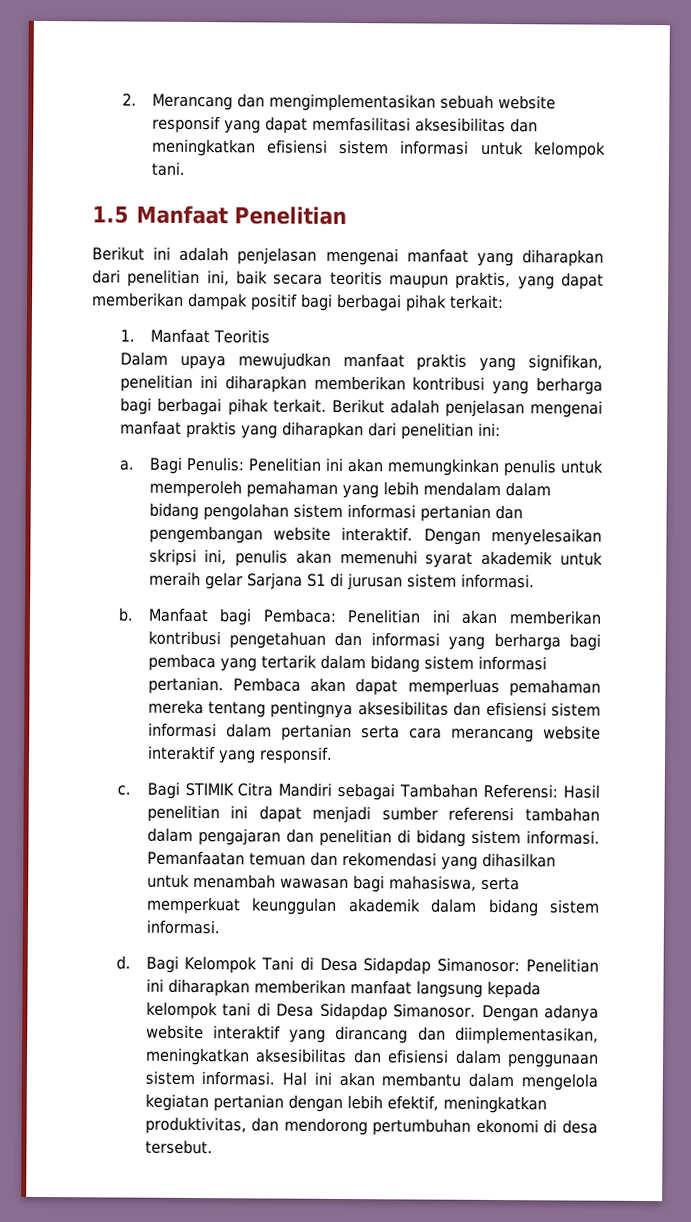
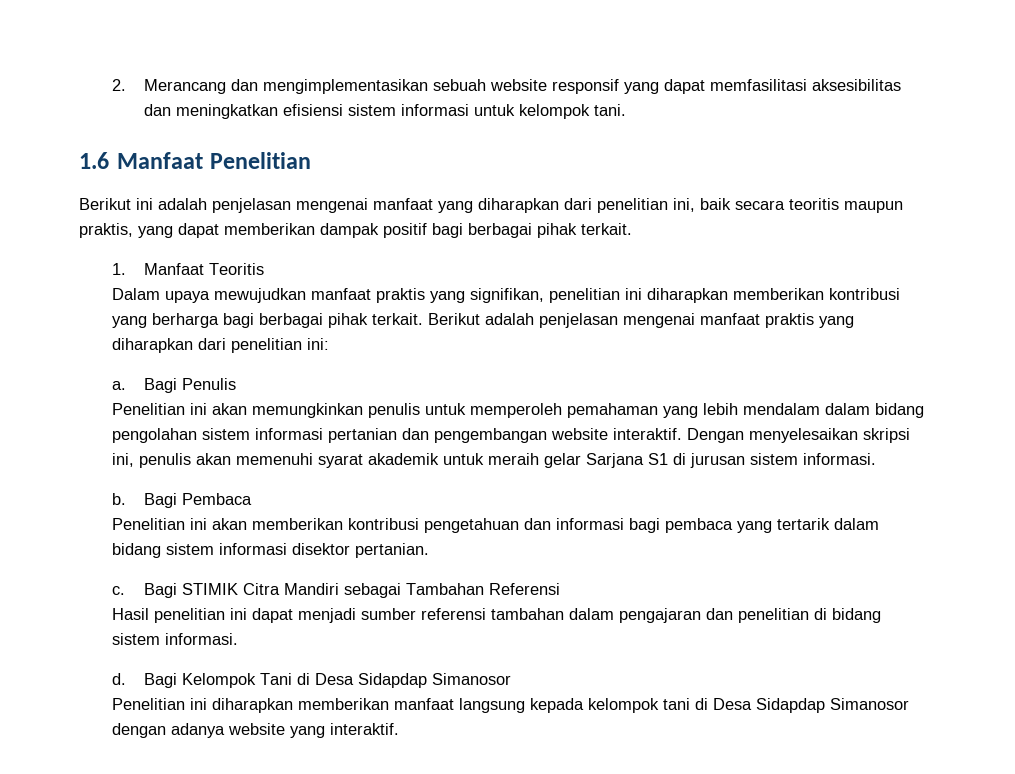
- 1.5 Manfaat Penelitian
+ 1.6 Manfaat Penelitian
- Berikut ini adalah penjelasan mengenai manfaat yang diharapkan dari penelitian ini, baik secara teoritis maupun praktis, yang dapat memberikan dampak positif bagi berbagai pihak terkait:
+ Berikut ini adalah penjelasan mengenai manfaat yang diharapkan dari penelitian ini, baik secara teoritis maupun praktis, yang dapat memberikan dampak positif bagi berbagai pihak terkait.
- Bagi Penulis: Penelitian ini akan memungkinkan penulis untuk memperoleh pemahaman yang lebih mendalam dalam bidang pengolahan sistem informasi pertanian dan pengembangan website interaktif.
+ Bagi Penulis
+ Penelitian ini akan memungkinkan penulis untuk memperoleh pemahaman yang lebih mendalam dalam bidang pengolahan sistem informasi pertanian dan pengembangan website interaktif.
- Manfaat bagi Pembaca: Penelitian ini akan memberikan kontribusi pengetahuan dan informasi yang berharga bagi pembaca yang tertarik dalam bidang sistem informasi pertanian. Pembaca akan dapat memperluas pemahaman mereka tentang pentingnya aksesibilitas dan efisiensi sistem informasi dalam pertanian serta cara merancang website interaktif yang responsif.
+ Bagi Pembaca
+ Penelitian ini akan memberikan kontribusi pengetahuan dan informasi bagi pembaca yang tertarik dalam bidang sistem informasi disektor pertanian.
- Bagi STIMIK Citra Mandiri sebagai Tambahan Referensi: Hasil penelitian ini dapat menjadi sumber referensi tambahan dalam pengajaran dan penelitian di bidang sistem informasi. Pemanfaatan temuan dan rekomendasi yang dihasilkan untuk menambah wawasan bagi mahasiswa, serta memperkuat keunggulan akademik dalam bidang sistem informasi.
+ Bagi STIMIK Citra Mandiri sebagai Tambahan Referensi
+ Hasil penelitian ini dapat menjadi sumber referensi tambahan dalam pengajaran dan penelitian di bidang sistem informasi.
- Bagi Kelompok Tani di Desa Sidapdap Simanosor: Penelitian ini diharapkan memberikan manfaat langsung kepada kelompok tani di Desa Sidapdap Simanosor. Dengan adanya website interaktif yang dirancang dan diimplementasikan, meningkatkan aksesibilitas dan efisiensi dalam penggunaan sistem informasi. Hal ini akan membantu dalam mengelola kegiatan pertanian dengan lebih efektif, meningkatkan produktivitas, dan mendorong pertumbuhan ekonomi di desa tersebut.
+ Bagi Kelompok Tani di Desa Sidapdap Simanosor
+ Penelitian ini diharapkan memberikan manfaat langsung kepada kelompok tani di Desa Sidapdap Simanosor dengan adanya website yang interaktif.

